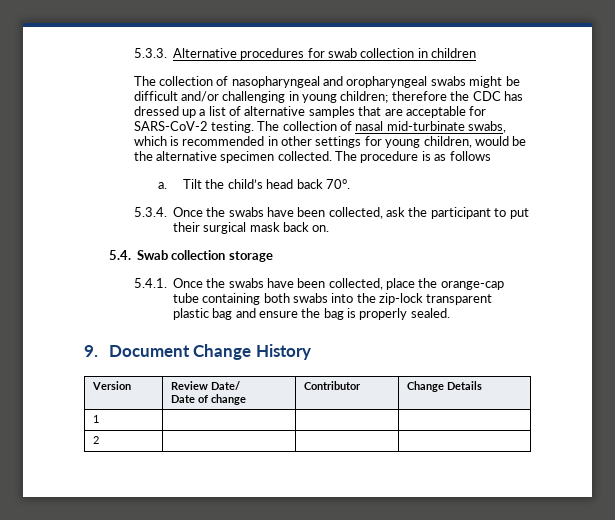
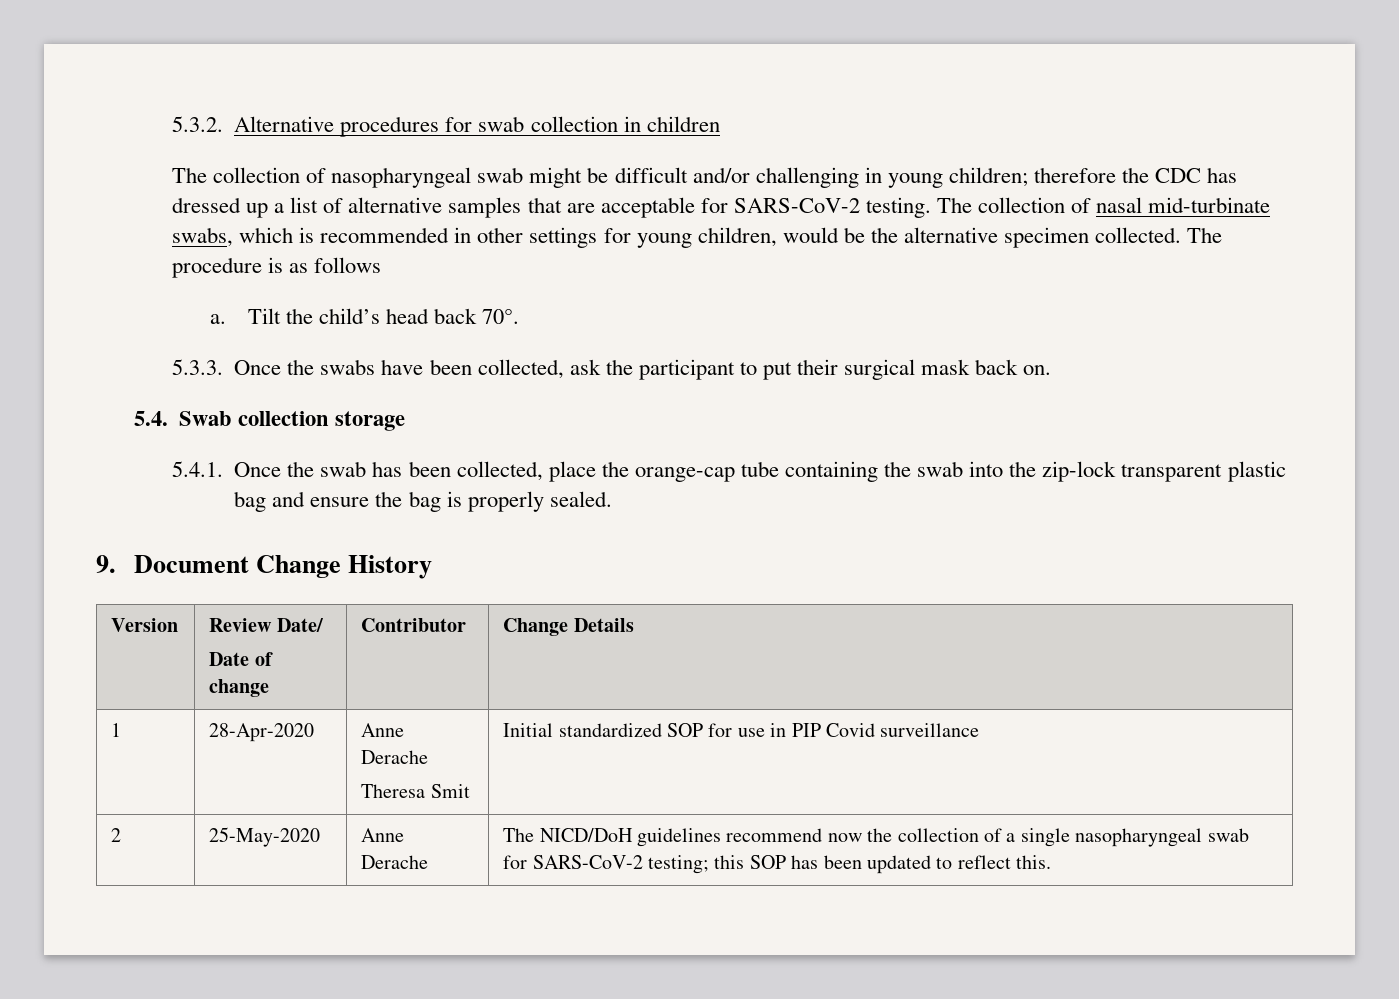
- 5.3.3. Alternative procedures for swab collection in children
+ 5.3.2. Alternative procedures for swab collection in children
- The collection of nasopharyngeal and oropharyngeal swabs might be difficult and/or challenging in young children; therefore the CDC has dressed up a list of alternative samples that are acceptable for SARS-CoV-2 testing.
+ The collection of nasopharyngeal swab might be difficult and/or challenging in young children; therefore the CDC has dressed up a list of alternative samples that are acceptable for SARS-CoV-2 testing.
- 5.3.4. Once the swabs have been collected, ask the participant to put their surgical mask back on.
+ 5.3.3. Once the swabs have been collected, ask the participant to put their surgical mask back on.
- 5.4.1. Once the swabs have been collected, place the orange-cap tube containing both swabs into the zip-lock transparent plastic bag and ensure the bag is properly sealed.
+ 5.4.1. Once the swab has been collected, place the orange-cap tube containing the swab into the zip-lock transparent plastic bag and ensure the bag is properly sealed.
- 1 | | |
- 2 | | |
+ 1 | 28-Apr-2020 | Anne Derache
+ Theresa Smit | Initial standardized SOP for use in PIP Covid surveillance
+ 2 | 25-May-2020 | Anne Derache | The NICD/DoH guidelines recommend now the collection of a single nasopharyngeal swab for SARS-CoV-2 testing; this SOP has been updated to reflect this.

